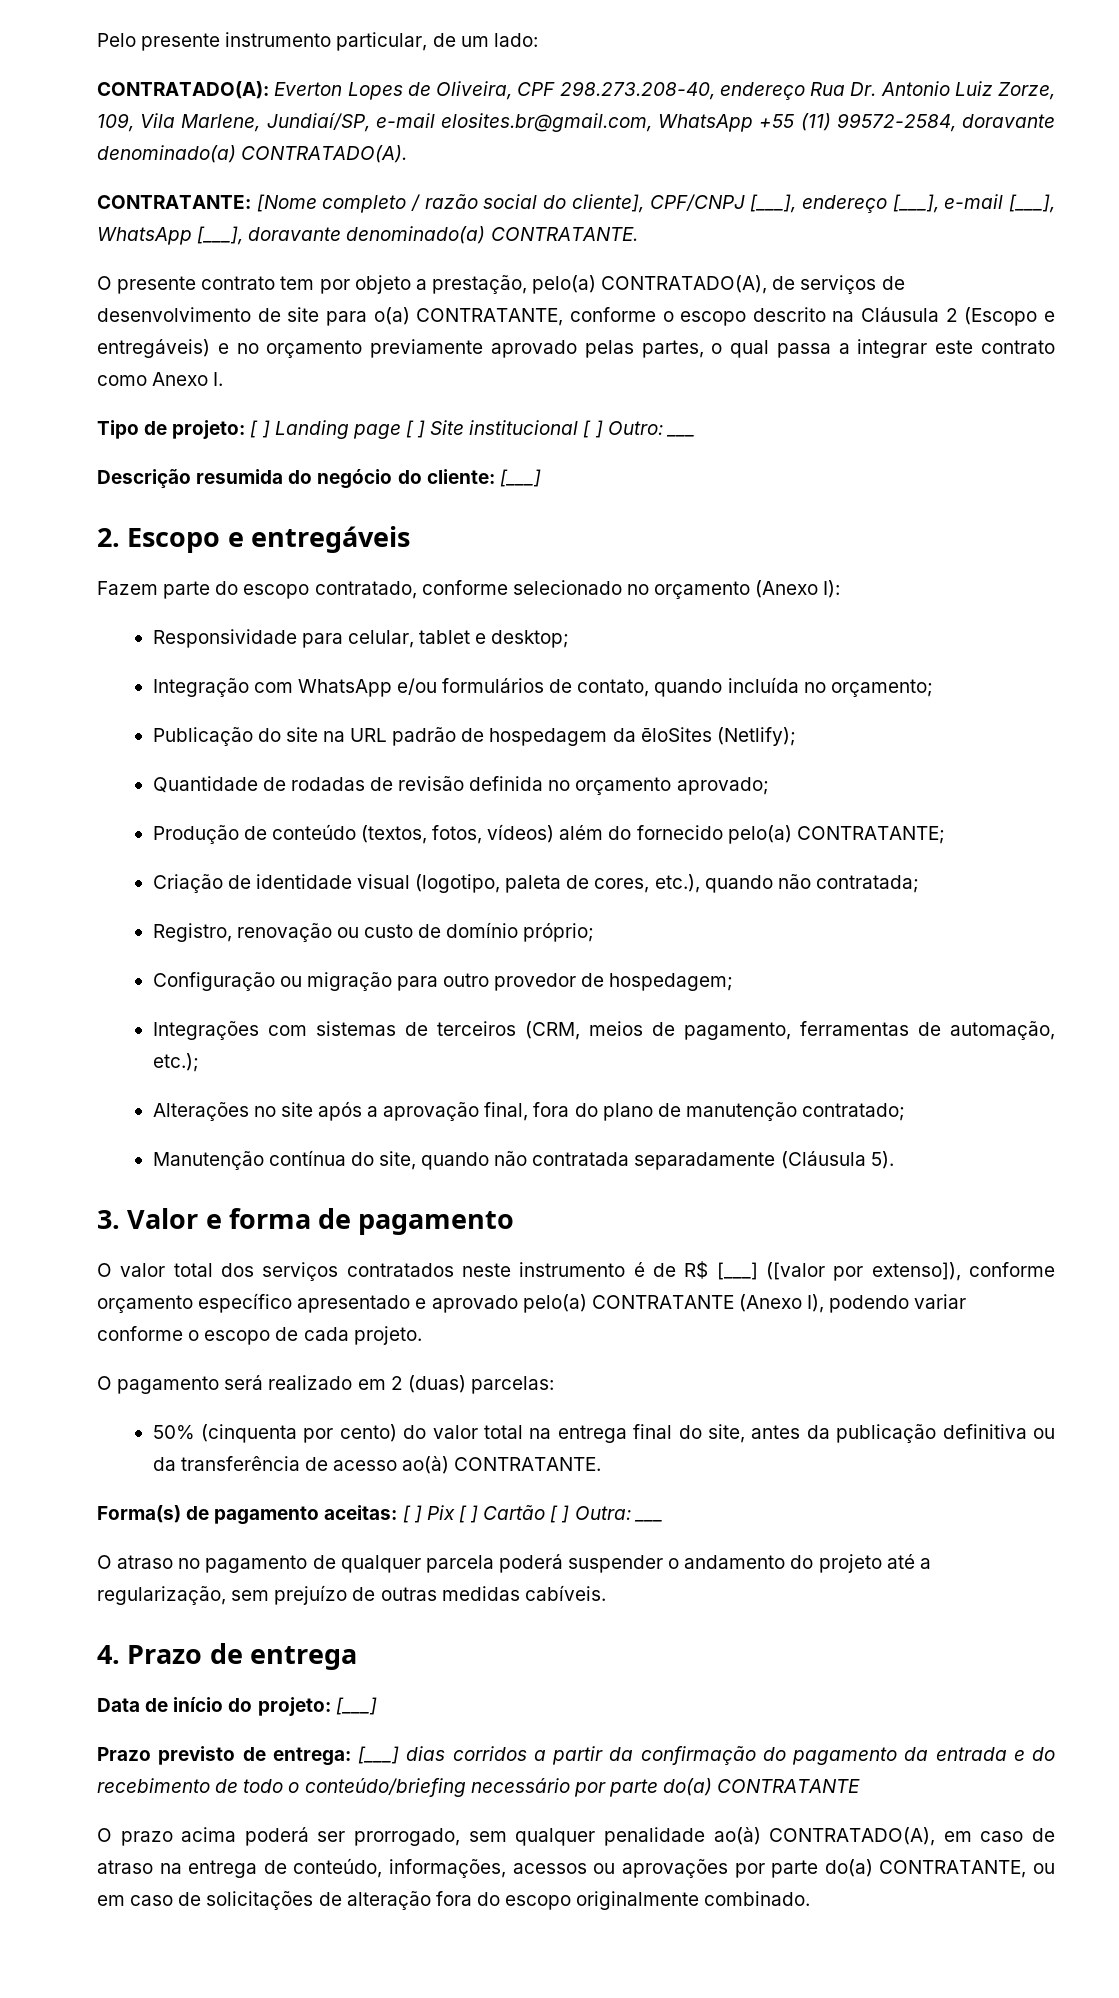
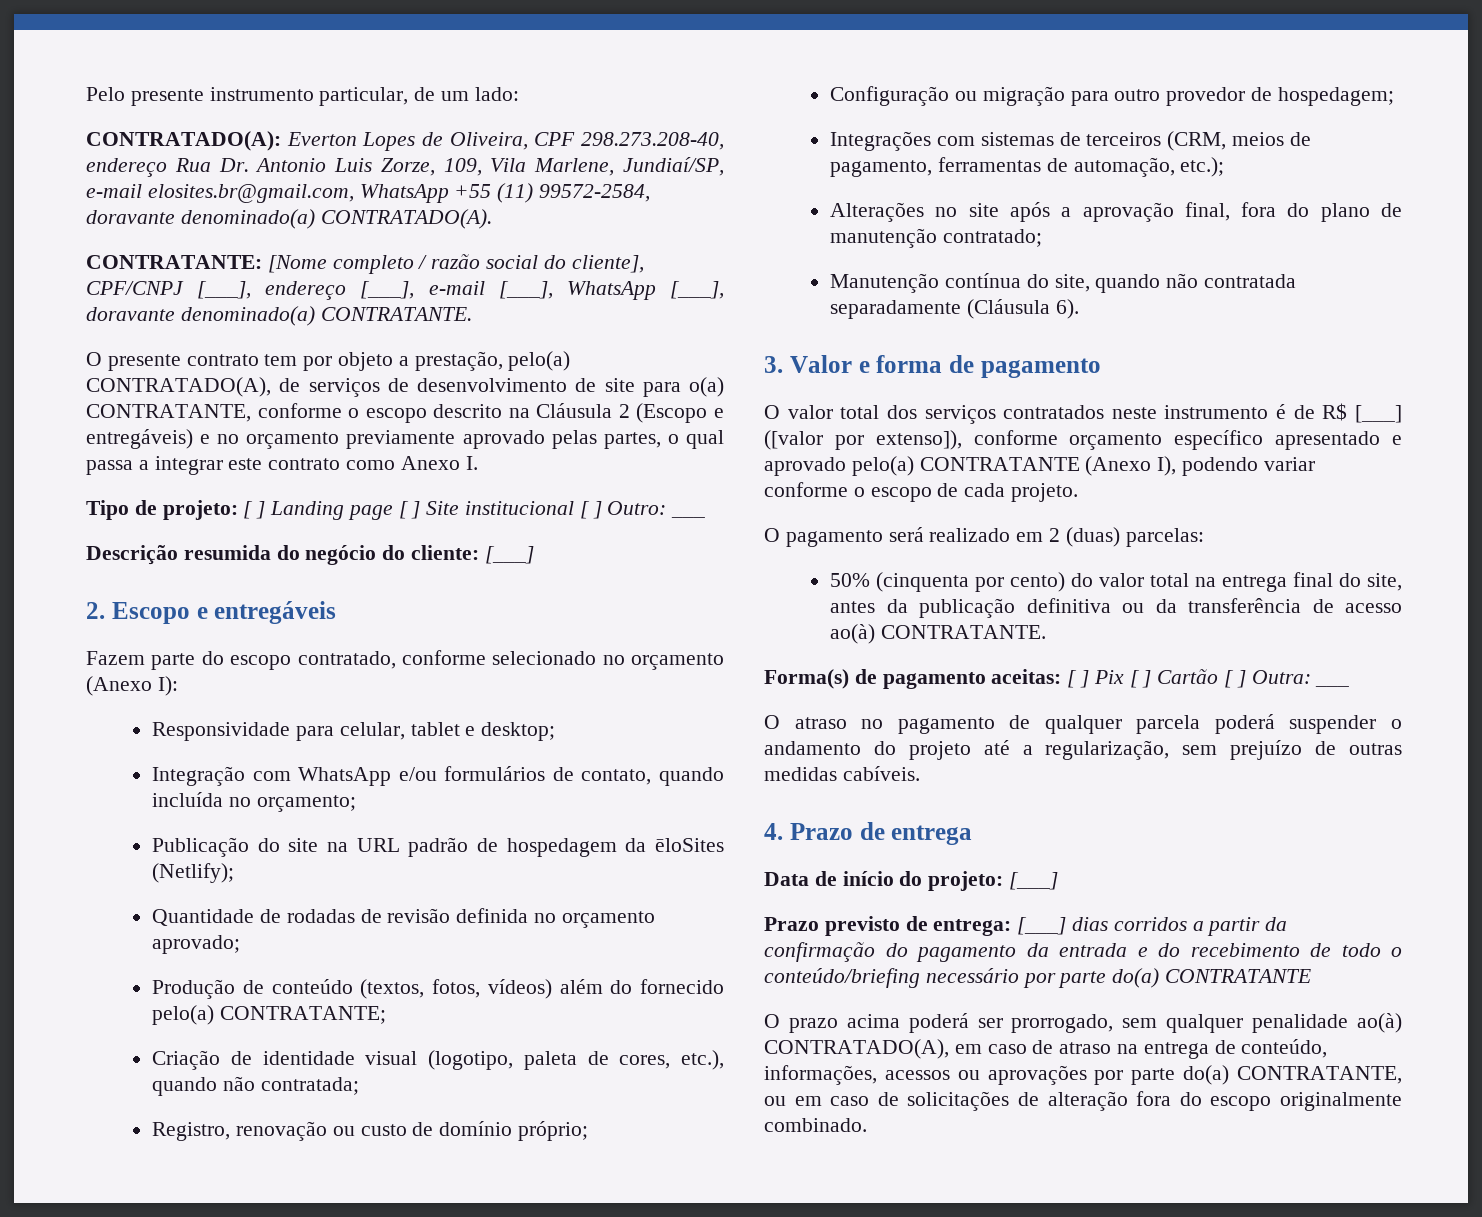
- CONTRATADO(A): Everton Lopes de Oliveira, CPF 298.273.208-40, endereço Rua Dr. Antonio Luiz Zorze, 109, Vila Marlene, Jundiaí/SP, e-mail elosites.br@gmail.com, WhatsApp +55 (11) 99572-2584, doravante denominado(a) CONTRATADO(A).
+ CONTRATADO(A): Everton Lopes de Oliveira, CPF 298.273.208-40, endereço Rua Dr. Antonio Luis Zorze, 109, Vila Marlene, Jundiaí/SP, e-mail elosites.br@gmail.com, WhatsApp +55 (11) 99572-2584, doravante denominado(a) CONTRATADO(A).
- Manutenção contínua do site, quando não contratada separadamente (Cláusula 5).
+ Manutenção contínua do site, quando não contratada separadamente (Cláusula 6).

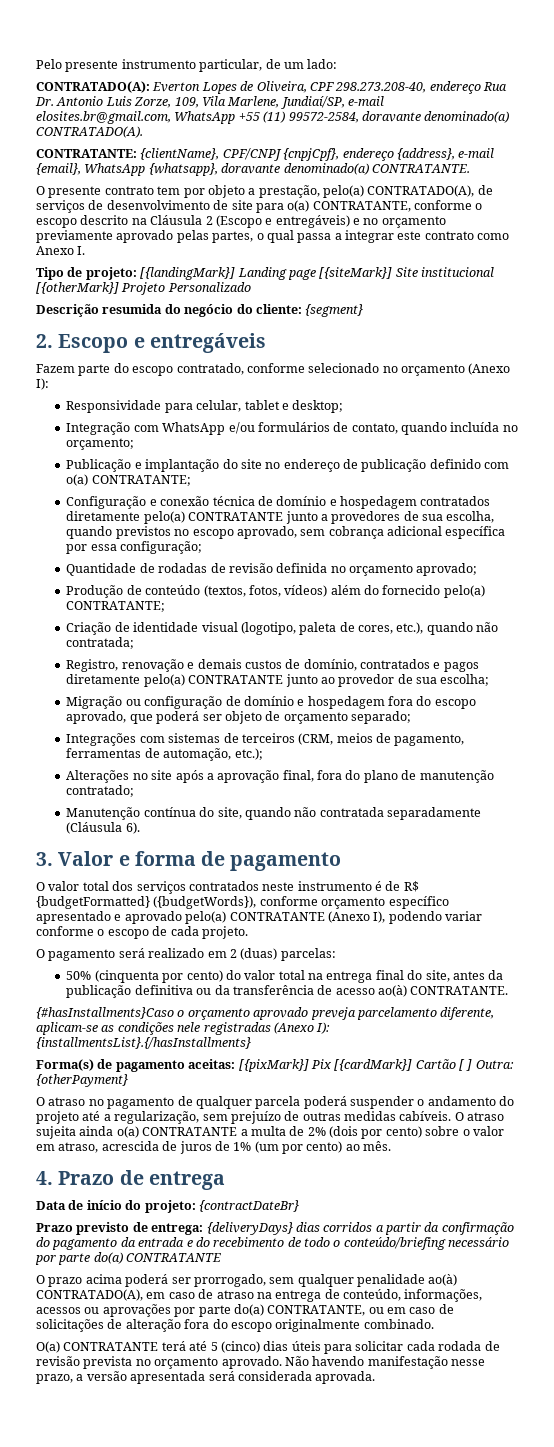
- CONTRATANTE: [Nome completo / razão social do cliente], CPF/CNPJ [___], endereço [___], e-mail [___], WhatsApp [___], doravante denominado(a) CONTRATANTE.
+ CONTRATANTE: {clientName}, CPF/CNPJ {cnpjCpf}, endereço {address}, e-mail {email}, WhatsApp {whatsapp}, doravante denominado(a) CONTRATANTE.
- Tipo de projeto: [ ] Landing page [ ] Site institucional [ ] Outro: ___
+ Tipo de projeto: [{landingMark}] Landing page [{siteMark}] Site institucional [{otherMark}] Projeto Personalizado
- Descrição resumida do negócio do cliente: [___]
+ Descrição resumida do negócio do cliente: {segment}
- Publicação do site na URL padrão de hospedagem da ēloSites (Netlify);
+ Publicação e implantação do site no endereço de publicação definido com o(a) CONTRATANTE;
+ Configuração e conexão técnica de domínio e hospedagem contratados diretamente pelo(a) CONTRATANTE junto a provedores de sua escolha, quando previstos no escopo aprovado, sem cobrança adicional específica por essa configuração;
- Registro, renovação ou custo de domínio próprio;
- Configuração ou migração para outro provedor de hospedagem;
+ Registro, renovação e demais custos de domínio, contratados e pagos diretamente pelo(a) CONTRATANTE junto ao provedor de sua escolha;
+ Migração ou configuração de domínio e hospedagem fora do escopo aprovado, que poderá ser objeto de orçamento separado;
- O valor total dos serviços contratados neste instrumento é de R$ [___] ([valor por extenso]), conforme orçamento específico apresentado e aprovado pelo(a) CONTRATANTE (Anexo I), podendo variar conforme o escopo de cada projeto.
+ O valor total dos serviços contratados neste instrumento é de R$ {budgetFormatted} ({budgetWords}), conforme orçamento específico apresentado e aprovado pelo(a) CONTRATANTE (Anexo I), podendo variar conforme o escopo de cada projeto.
+ {#hasInstallments}Caso o orçamento aprovado preveja parcelamento diferente, aplicam-se as condições nele registradas (Anexo I): {installmentsList}.{/hasInstallments}
- Forma(s) de pagamento aceitas: [ ] Pix [ ] Cartão [ ] Outra: ___
+ Forma(s) de pagamento aceitas: [{pixMark}] Pix [{cardMark}] Cartão [ ] Outra: {otherPayment}
+ O atraso sujeita ainda o(a) CONTRATANTE a multa de 2% (dois por cento) sobre o valor em atraso, acrescida de juros de 1% (um por cento) ao mês.
- Data de início do projeto: [___]
+ Data de início do projeto: {contractDateBr}
- Prazo previsto de entrega: [___] dias corridos a partir da confirmação do pagamento da entrada e do recebimento de todo o conteúdo/briefing necessário por parte do(a) CONTRATANTE
+ Prazo previsto de entrega: {deliveryDays} dias corridos a partir da confirmação do pagamento da entrada e do recebimento de todo o conteúdo/briefing necessário por parte do(a) CONTRATANTE
+ O(a) CONTRATANTE terá até 5 (cinco) dias úteis para solicitar cada rodada de revisão prevista no orçamento aprovado. Não havendo manifestação nesse prazo, a versão apresentada será considerada aprovada.

